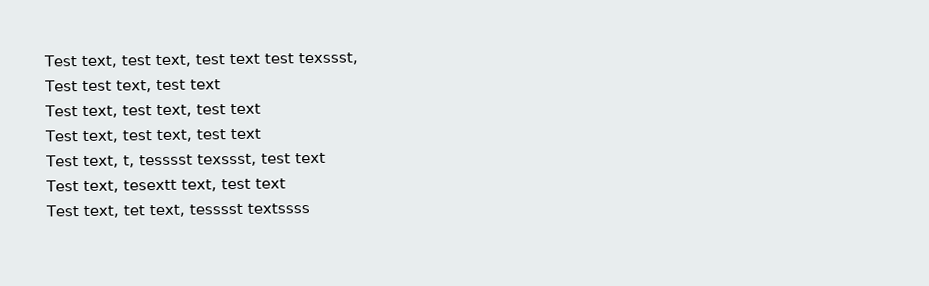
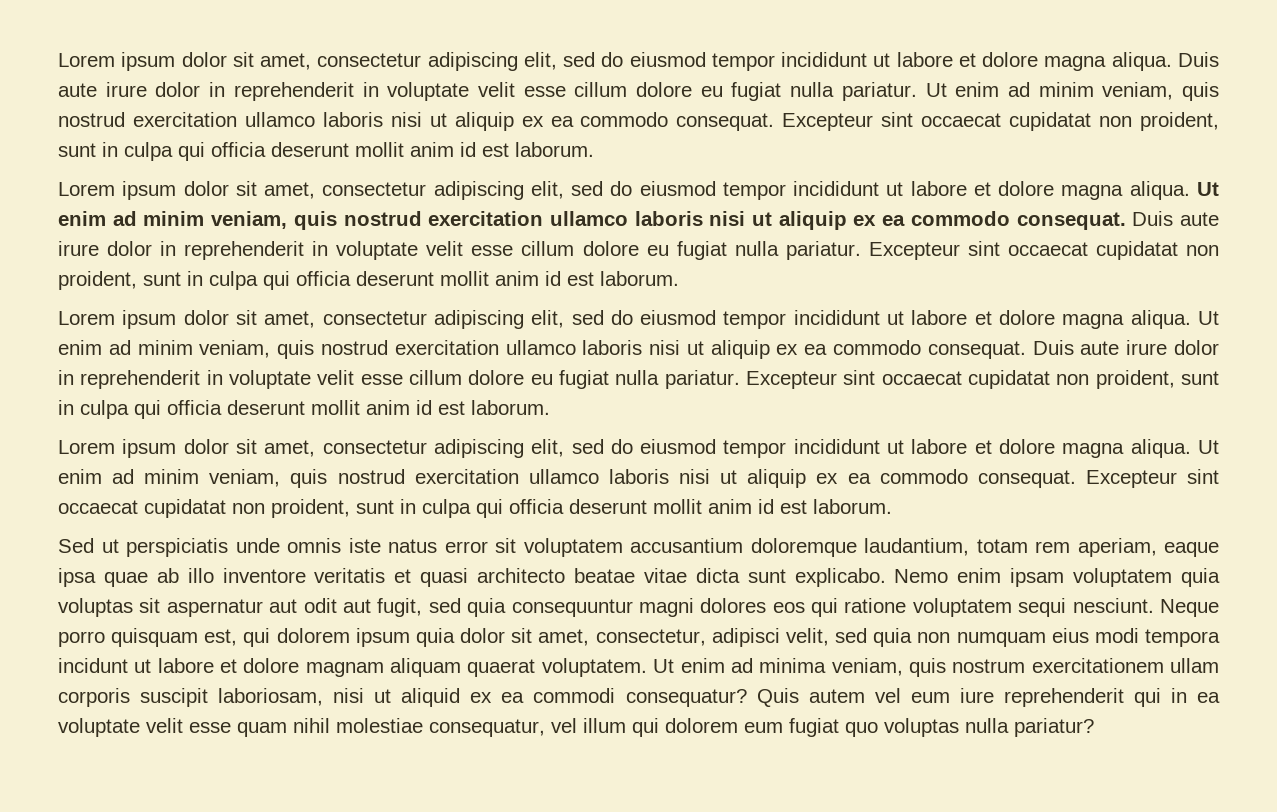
- Test text, test text, test text test texssst,
- Test test text, test text
- Test text, test text, test text
- Test text, test text, test text
- Test text, t, tesssst texssst, test text
- Test text, tesextt text, test text
- Test text, tet text, tesssst textssss
+ Lorem ipsum dolor sit amet, consectetur adipiscing elit, sed do eiusmod tempor incididunt ut labore et dolore magna aliqua. Duis aute irure dolor in reprehenderit in voluptate velit esse cillum dolore eu fugiat nulla pariatur. Ut enim ad minim veniam, quis nostrud exercitation ullamco laboris nisi ut aliquip ex ea commodo consequat. Excepteur sint occaecat cupidatat non proident, sunt in culpa qui officia deserunt mollit anim id est laborum.
+ Lorem ipsum dolor sit amet, consectetur adipiscing elit, sed do eiusmod tempor incididunt ut labore et dolore magna aliqua. Ut enim ad minim veniam, quis nostrud exercitation ullamco laboris nisi ut aliquip ex ea commodo consequat. Duis aute irure dolor in reprehenderit in voluptate velit esse cillum dolore eu fugiat nulla pariatur. Excepteur sint occaecat cupidatat non proident, sunt in culpa qui officia deserunt mollit anim id est laborum.
+ Lorem ipsum dolor sit amet, consectetur adipiscing elit, sed do eiusmod tempor incididunt ut labore et dolore magna aliqua. Ut enim ad minim veniam, quis nostrud exercitation ullamco laboris nisi ut aliquip ex ea commodo consequat. Duis aute irure dolor in reprehenderit in voluptate velit esse cillum dolore eu fugiat nulla pariatur. Excepteur sint occaecat cupidatat non proident, sunt in culpa qui officia deserunt mollit anim id est laborum.
+ Lorem ipsum dolor sit amet, consectetur adipiscing elit, sed do eiusmod tempor incididunt ut labore et dolore magna aliqua. Ut enim ad minim veniam, quis nostrud exercitation ullamco laboris nisi ut aliquip ex ea commodo consequat. Excepteur sint occaecat cupidatat non proident, sunt in culpa qui officia deserunt mollit anim id est laborum.
+ Sed ut perspiciatis unde omnis iste natus error sit voluptatem accusantium doloremque laudantium, totam rem aperiam, eaque ipsa quae ab illo inventore veritatis et quasi architecto beatae vitae dicta sunt explicabo. Nemo enim ipsam voluptatem quia voluptas sit aspernatur aut odit aut fugit, sed quia consequuntur magni dolores eos qui ratione voluptatem sequi nesciunt. Neque porro quisquam est, qui dolorem ipsum quia dolor sit amet, consectetur, adipisci velit, sed quia non numquam eius modi tempora incidunt ut labore et dolore magnam aliquam quaerat voluptatem. Ut enim ad minima veniam, quis nostrum exercitationem ullam corporis suscipit laboriosam, nisi ut aliquid ex ea commodi consequatur? Quis autem vel eum iure reprehenderit qui in ea voluptate velit esse quam nihil molestiae consequatur, vel illum qui dolorem eum fugiat quo voluptas nulla pariatur?

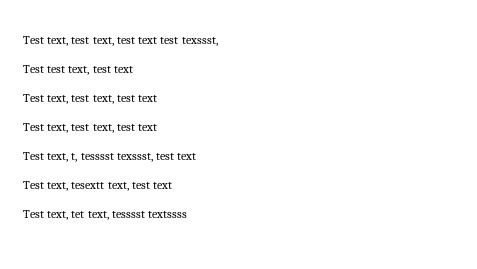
- Lorem ipsum dolor sit amet, consectetur adipiscing elit, sed do eiusmod tempor incididunt ut labore et dolore magna aliqua. Duis aute irure dolor in reprehenderit in voluptate velit esse cillum dolore eu fugiat nulla pariatur. Ut enim ad minim veniam, quis nostrud exercitation ullamco laboris nisi ut aliquip ex ea commodo consequat. Excepteur sint occaecat cupidatat non proident, sunt in culpa qui officia deserunt mollit anim id est laborum.
- Lorem ipsum dolor sit amet, consectetur adipiscing elit, sed do eiusmod tempor incididunt ut labore et dolore magna aliqua. Ut enim ad minim veniam, quis nostrud exercitation ullamco laboris nisi ut aliquip ex ea commodo consequat. Duis aute irure dolor in reprehenderit in voluptate velit esse cillum dolore eu fugiat nulla pariatur. Excepteur sint occaecat cupidatat non proident, sunt in culpa qui officia deserunt mollit anim id est laborum.
- Lorem ipsum dolor sit amet, consectetur adipiscing elit, sed do eiusmod tempor incididunt ut labore et dolore magna aliqua. Ut enim ad minim veniam, quis nostrud exercitation ullamco laboris nisi ut aliquip ex ea commodo consequat. Duis aute irure dolor in reprehenderit in voluptate velit esse cillum dolore eu fugiat nulla pariatur. Excepteur sint occaecat cupidatat non proident, sunt in culpa qui officia deserunt mollit anim id est laborum.
- Lorem ipsum dolor sit amet, consectetur adipiscing elit, sed do eiusmod tempor incididunt ut labore et dolore magna aliqua. Ut enim ad minim veniam, quis nostrud exercitation ullamco laboris nisi ut aliquip ex ea commodo consequat. Excepteur sint occaecat cupidatat non proident, sunt in culpa qui officia deserunt mollit anim id est laborum.
- Sed ut perspiciatis unde omnis iste natus error sit voluptatem accusantium doloremque laudantium, totam rem aperiam, eaque ipsa quae ab illo inventore veritatis et quasi architecto beatae vitae dicta sunt explicabo. Nemo enim ipsam voluptatem quia voluptas sit aspernatur aut odit aut fugit, sed quia consequuntur magni dolores eos qui ratione voluptatem sequi nesciunt. Neque porro quisquam est, qui dolorem ipsum quia dolor sit amet, consectetur, adipisci velit, sed quia non numquam eius modi tempora incidunt ut labore et dolore magnam aliquam quaerat voluptatem. Ut enim ad minima veniam, quis nostrum exercitationem ullam corporis suscipit laboriosam, nisi ut aliquid ex ea commodi consequatur? Quis autem vel eum iure reprehenderit qui in ea voluptate velit esse quam nihil molestiae consequatur, vel illum qui dolorem eum fugiat quo voluptas nulla pariatur?
+ Test text, test text, test text test texssst,
+ Test test text, test text
+ Test text, test text, test text
+ Test text, test text, test text
+ Test text, t, tesssst texssst, test text
+ Test text, tesextt text, test text
+ Test text, tet text, tesssst textssss

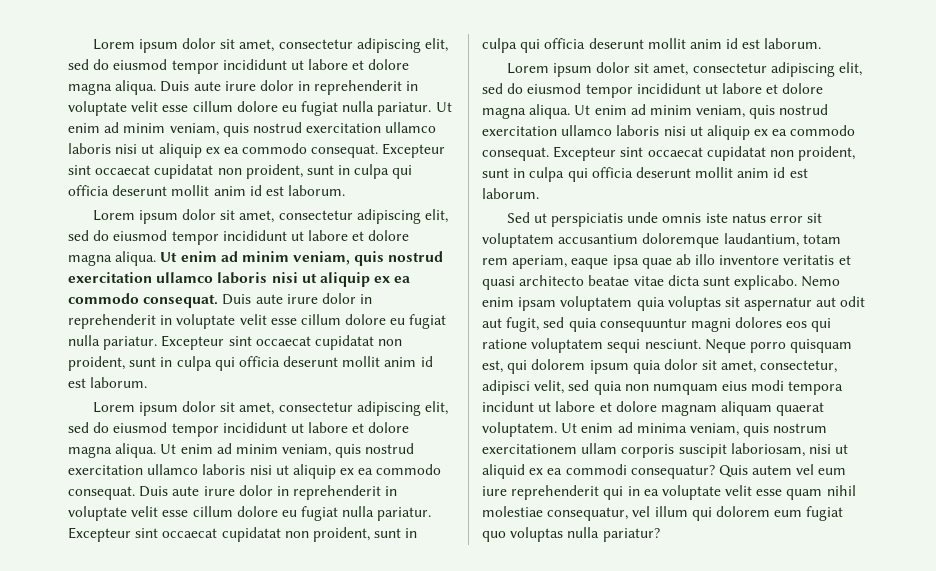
- Test text, test text, test text test texssst,
- Test test text, test text
- Test text, test text, test text
- Test text, test text, test text
- Test text, t, tesssst texssst, test text
- Test text, tesextt text, test text
- Test text, tet text, tesssst textssss
+ Lorem ipsum dolor sit amet, consectetur adipiscing elit, sed do eiusmod tempor incididunt ut labore et dolore magna aliqua. Duis aute irure dolor in reprehenderit in voluptate velit esse cillum dolore eu fugiat nulla pariatur. Ut enim ad minim veniam, quis nostrud exercitation ullamco laboris nisi ut aliquip ex ea commodo consequat. Excepteur sint occaecat cupidatat non proident, sunt in culpa qui officia deserunt mollit anim id est laborum.
+ Lorem ipsum dolor sit amet, consectetur adipiscing elit, sed do eiusmod tempor incididunt ut labore et dolore magna aliqua. Ut enim ad minim veniam, quis nostrud exercitation ullamco laboris nisi ut aliquip ex ea commodo consequat. Duis aute irure dolor in reprehenderit in voluptate velit esse cillum dolore eu fugiat nulla pariatur. Excepteur sint occaecat cupidatat non proident, sunt in culpa qui officia deserunt mollit anim id est laborum.
+ Lorem ipsum dolor sit amet, consectetur adipiscing elit, sed do eiusmod tempor incididunt ut labore et dolore magna aliqua. Ut enim ad minim veniam, quis nostrud exercitation ullamco laboris nisi ut aliquip ex ea commodo consequat. Duis aute irure dolor in reprehenderit in voluptate velit esse cillum dolore eu fugiat nulla pariatur. Excepteur sint occaecat cupidatat non proident, sunt in culpa qui officia deserunt mollit anim id est laborum.
+ Lorem ipsum dolor sit amet, consectetur adipiscing elit, sed do eiusmod tempor incididunt ut labore et dolore magna aliqua. Ut enim ad minim veniam, quis nostrud exercitation ullamco laboris nisi ut aliquip ex ea commodo consequat. Excepteur sint occaecat cupidatat non proident, sunt in culpa qui officia deserunt mollit anim id est laborum.
+ Sed ut perspiciatis unde omnis iste natus error sit voluptatem accusantium doloremque laudantium, totam rem aperiam, eaque ipsa quae ab illo inventore veritatis et quasi architecto beatae vitae dicta sunt explicabo. Nemo enim ipsam voluptatem quia voluptas sit aspernatur aut odit aut fugit, sed quia consequuntur magni dolores eos qui ratione voluptatem sequi nesciunt. Neque porro quisquam est, qui dolorem ipsum quia dolor sit amet, consectetur, adipisci velit, sed quia non numquam eius modi tempora incidunt ut labore et dolore magnam aliquam quaerat voluptatem. Ut enim ad minima veniam, quis nostrum exercitationem ullam corporis suscipit laboriosam, nisi ut aliquid ex ea commodi consequatur? Quis autem vel eum iure reprehenderit qui in ea voluptate velit esse quam nihil molestiae consequatur, vel illum qui dolorem eum fugiat quo voluptas nulla pariatur?

